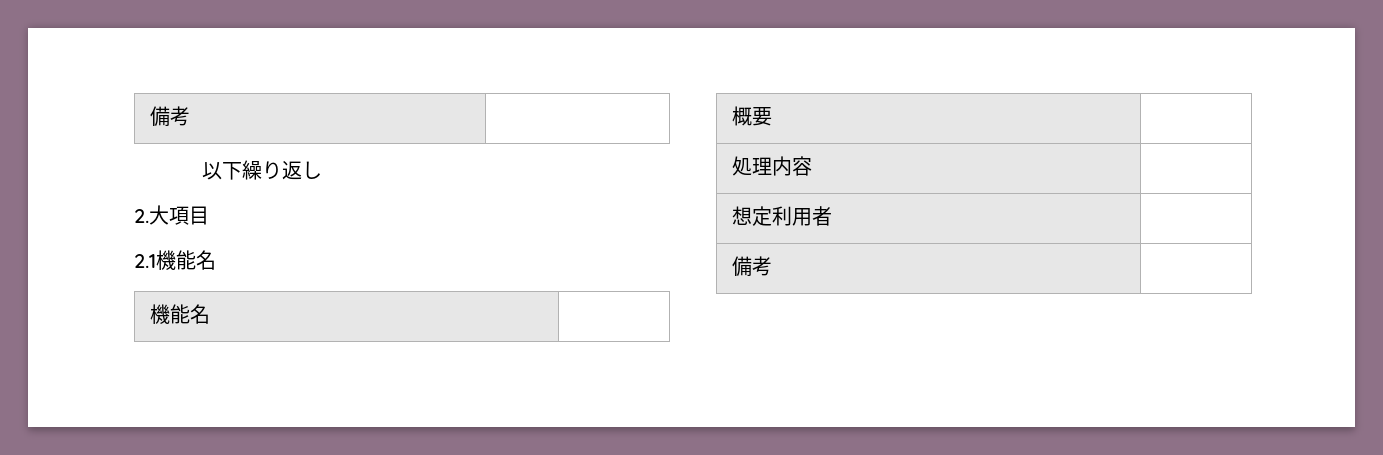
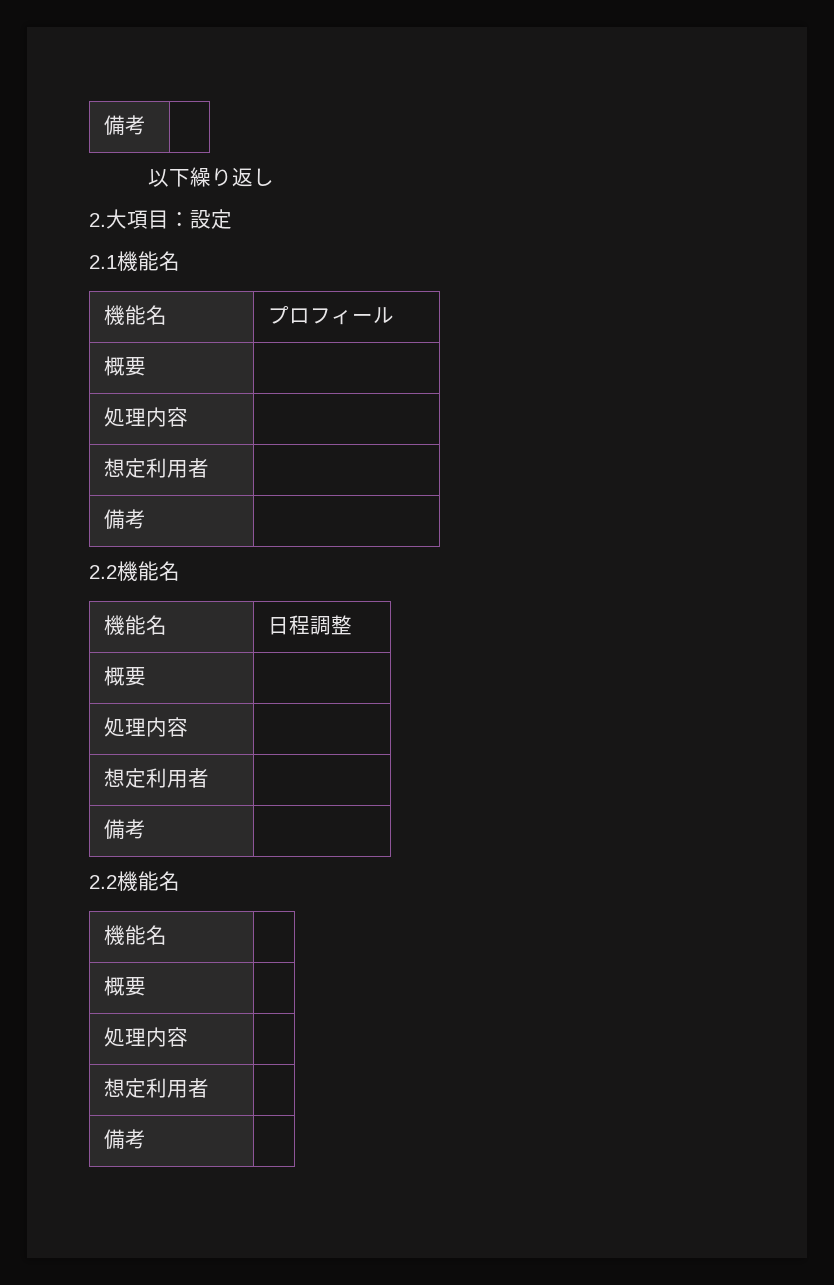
- 2.大項目
+ 2.大項目：設定
+ 機能名 | プロフィール
+ 概要 |
+ 処理内容 |
+ 想定利用者 |
+ 備考 |
+ 2.2機能名
+ 機能名 | 日程調整
+ 概要 |
+ 処理内容 |
+ 想定利用者 |
+ 備考 |
+ 2.2機能名

